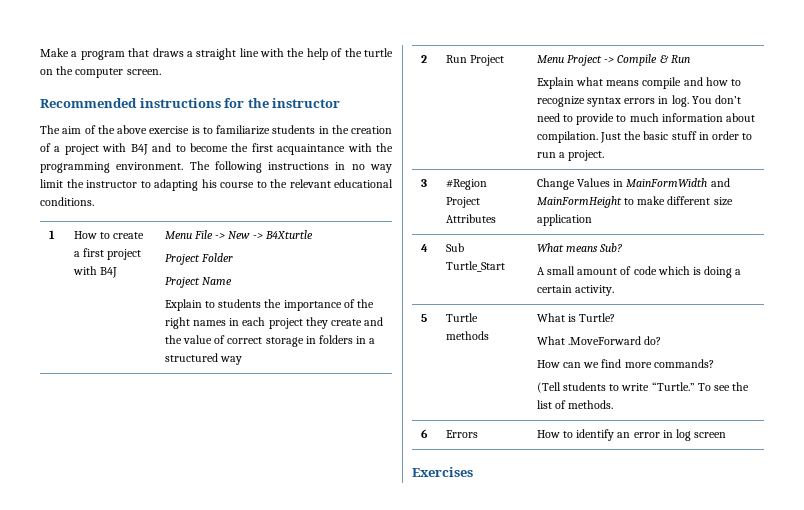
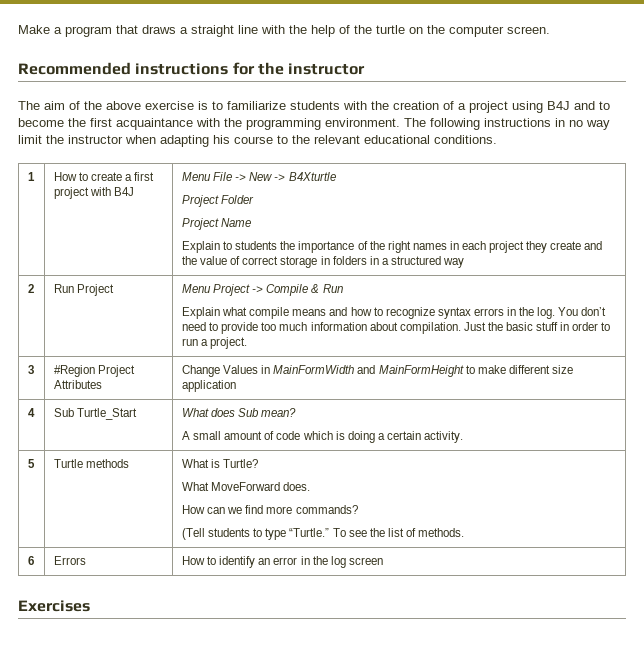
- The aim of the above exercise is to familiarize students in the creation of a project with B4J and to become the first acquaintance with the programming environment.
+ The aim of the above exercise is to familiarize students with the creation of a project using B4J and to become the first acquaintance with the programming environment.
- The following instructions in no way limit the instructor to adapting his course to the relevant educational conditions.
+ The following instructions in no way limit the instructor when adapting his course to the relevant educational conditions.
- Explain what means compile and how to recognize syntax errors in log.
+ Explain what compile means and how to recognize syntax errors in the log.
- You don’t need to provide to much information about compilation.
+ You don’t need to provide too much information about compilation.
- 4 | Sub Turtle_Start | What means Sub?
+ 4 | Sub Turtle_Start | What does Sub mean?
  5 | Turtle methods | What is Turtle?
- What .MoveForward do?
+ What MoveForward does.
  How can we find more commands?
- (Tell students to write “Turtle.” To see the list of methods.
+ (Tell students to type “Turtle.” To see the list of methods.
- 6 | Errors | How to identify an error in log screen
+ 6 | Errors | How to identify an error in the log screen

